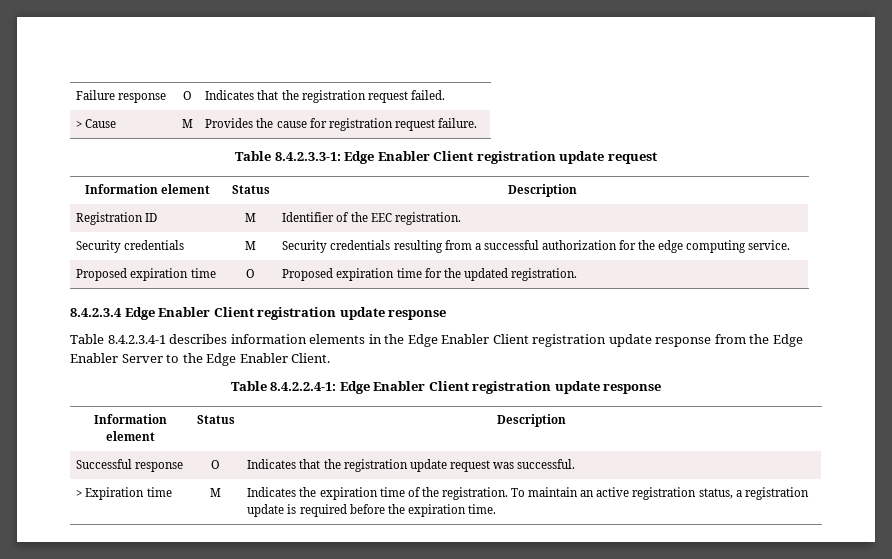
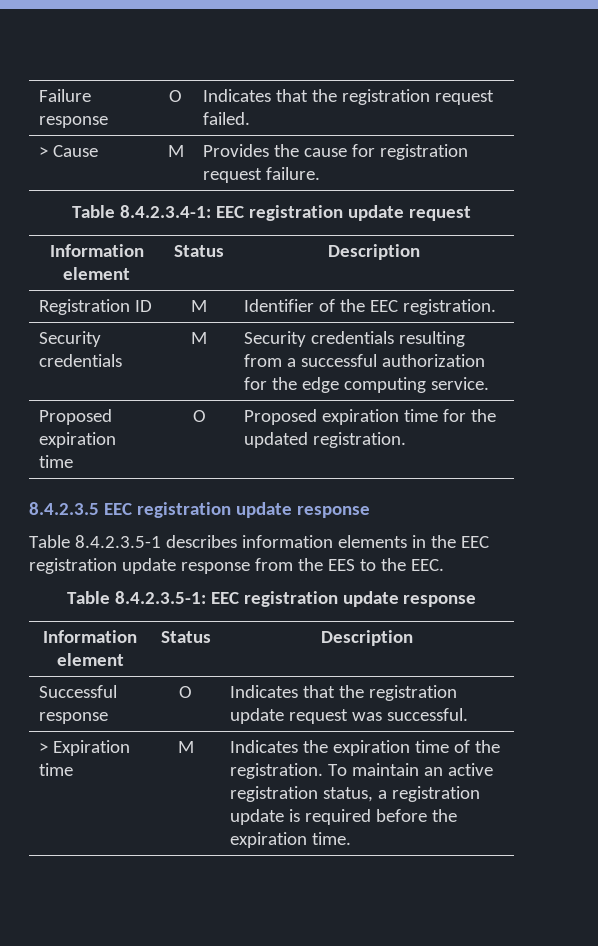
- Table 8.4.2.3.3-1: Edge Enabler Client registration update request
+ Table 8.4.2.3.4-1: EEC registration update request
- 8.4.2.3.4 Edge Enabler Client registration update response
+ 8.4.2.3.5 EEC registration update response
- Table 8.4.2.3.4-1 describes information elements in the Edge Enabler Client registration update response from the Edge Enabler Server to the Edge Enabler Client.
- Table 8.4.2.2.4-1: Edge Enabler Client registration update response
+ Table 8.4.2.3.5-1 describes information elements in the EEC registration update response from the EES to the EEC.
+ Table 8.4.2.3.5-1: EEC registration update response

